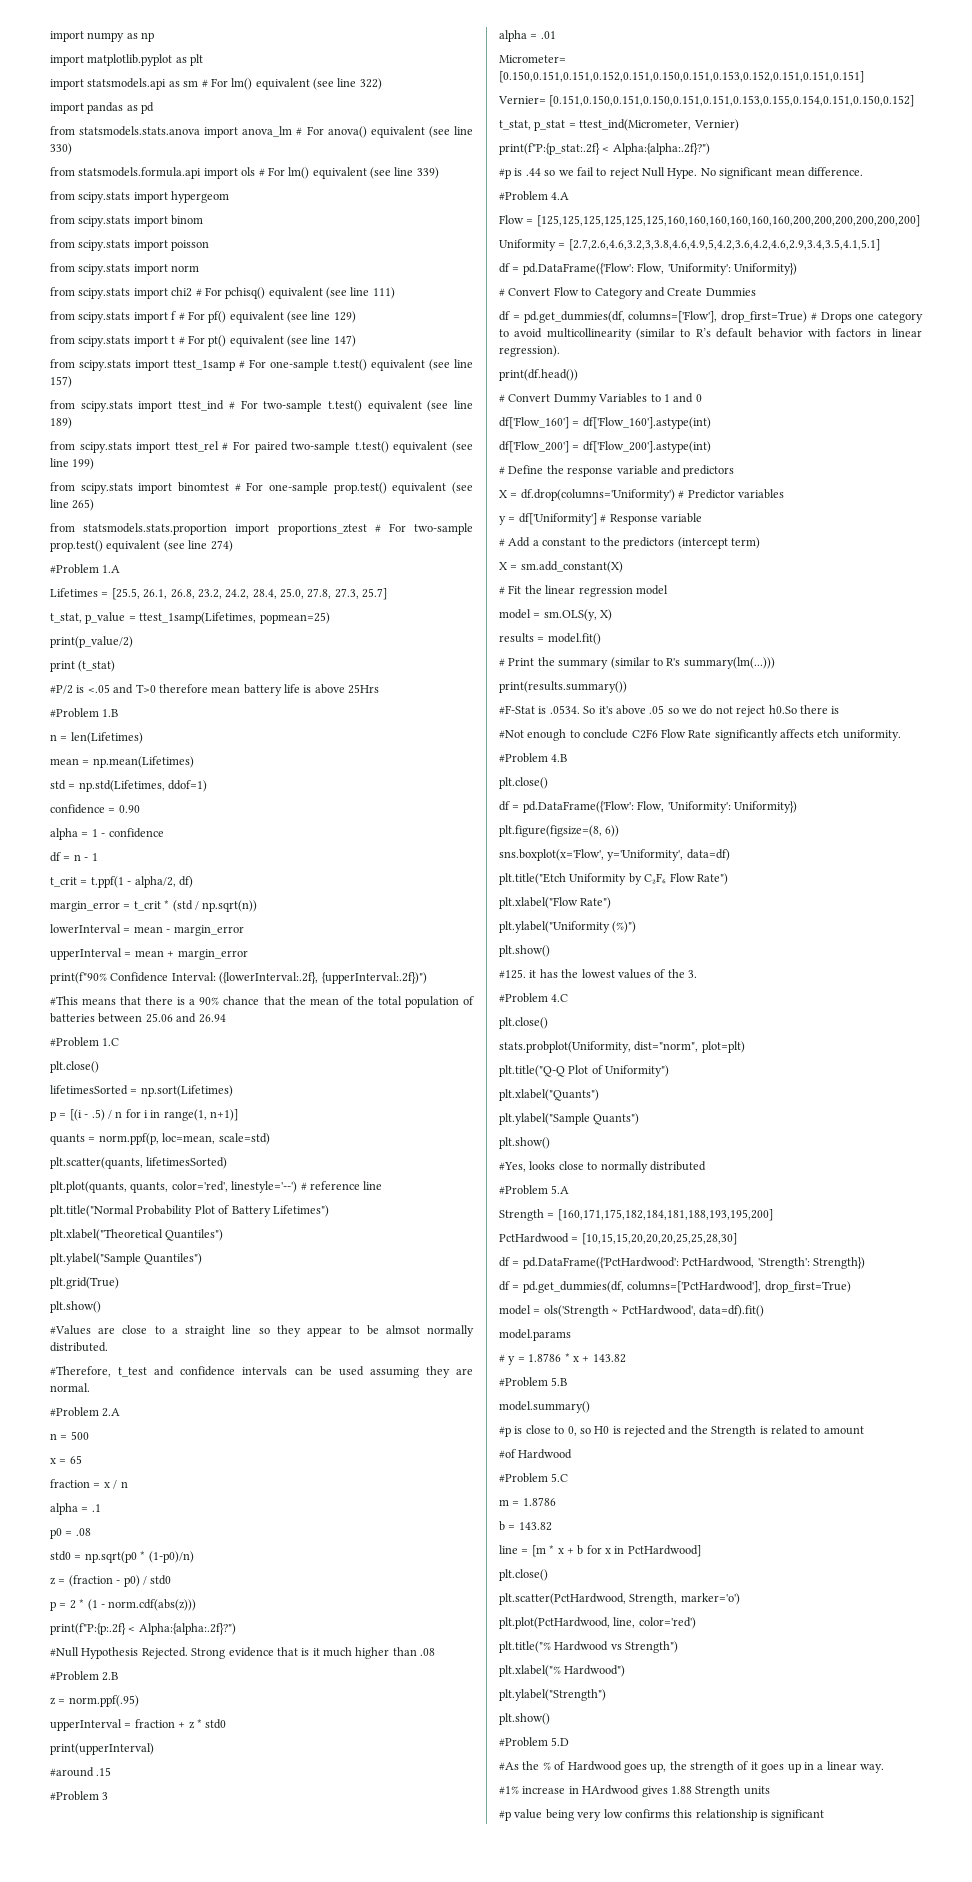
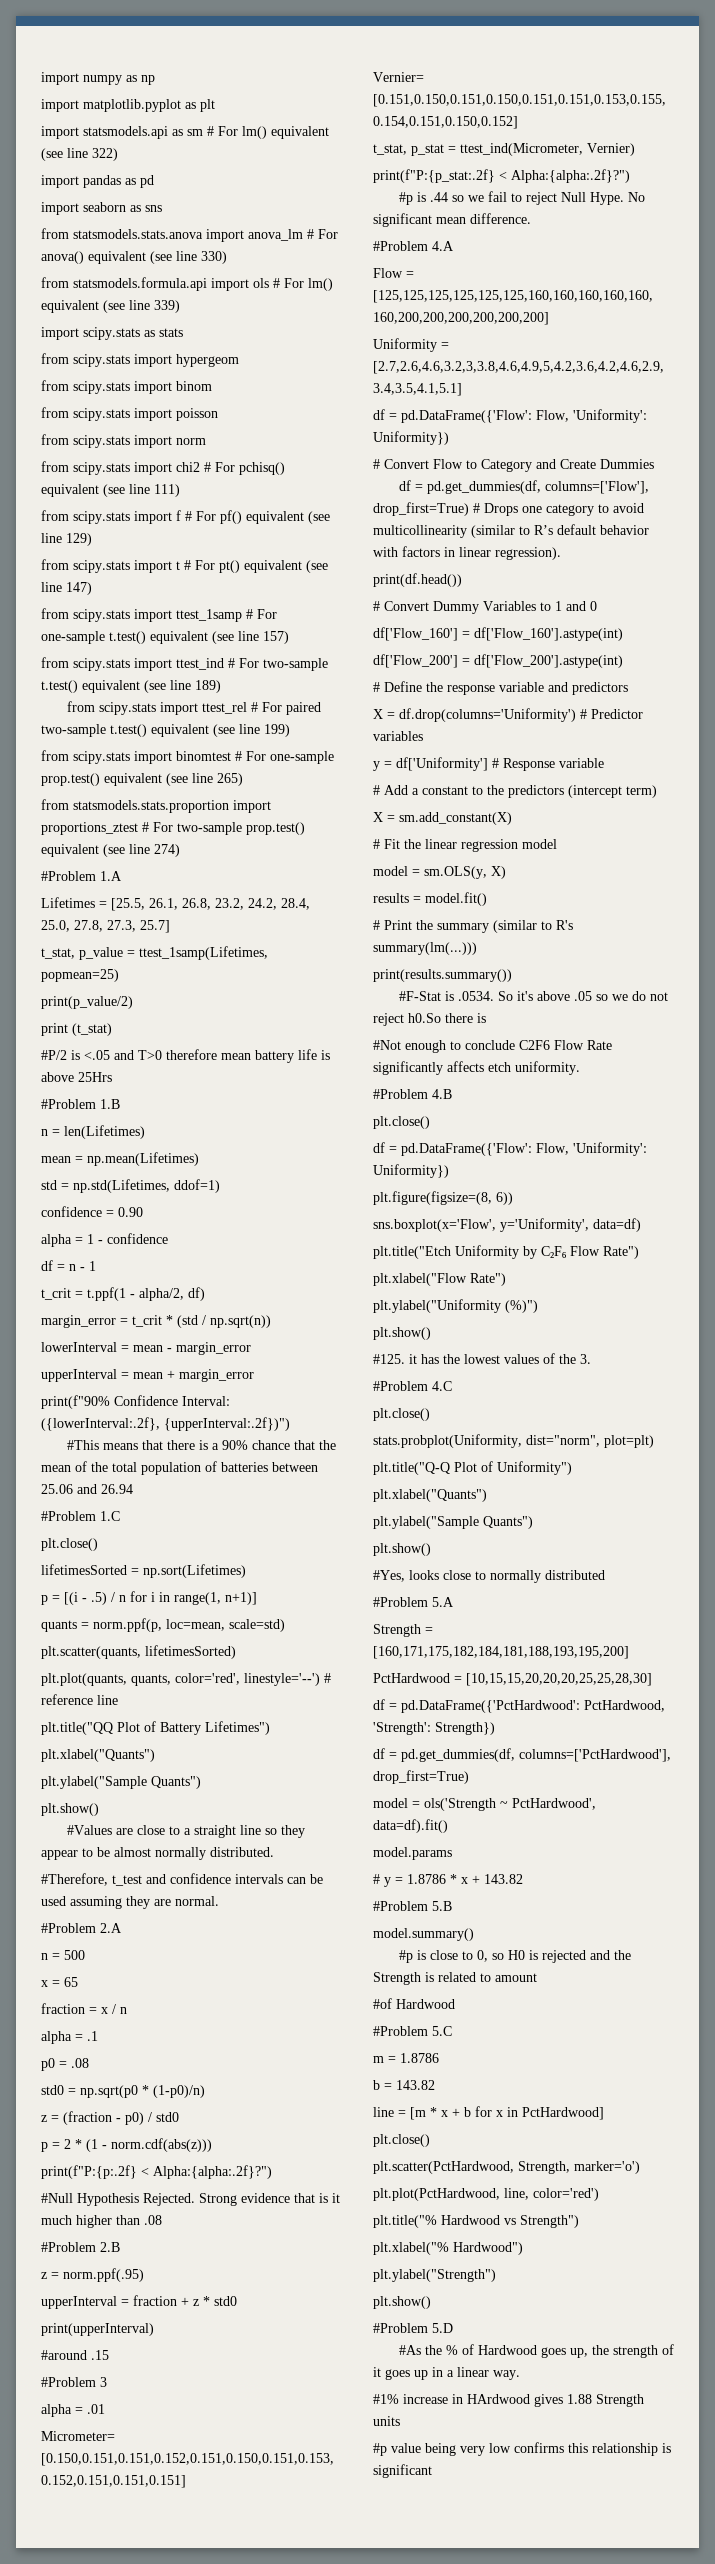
+ import seaborn as sns
+ import scipy.stats as stats
- plt.title("Normal Probability Plot of Battery Lifetimes")
- plt.xlabel("Theoretical Quantiles")
- plt.ylabel("Sample Quantiles")
- plt.grid(True)
+ plt.title("QQ Plot of Battery Lifetimes")
+ plt.xlabel("Quants")
+ plt.ylabel("Sample Quants")
- #Values are close to a straight line so they appear to be almsot normally distributed.
+ #Values are close to a straight line so they appear to be almost normally distributed.

